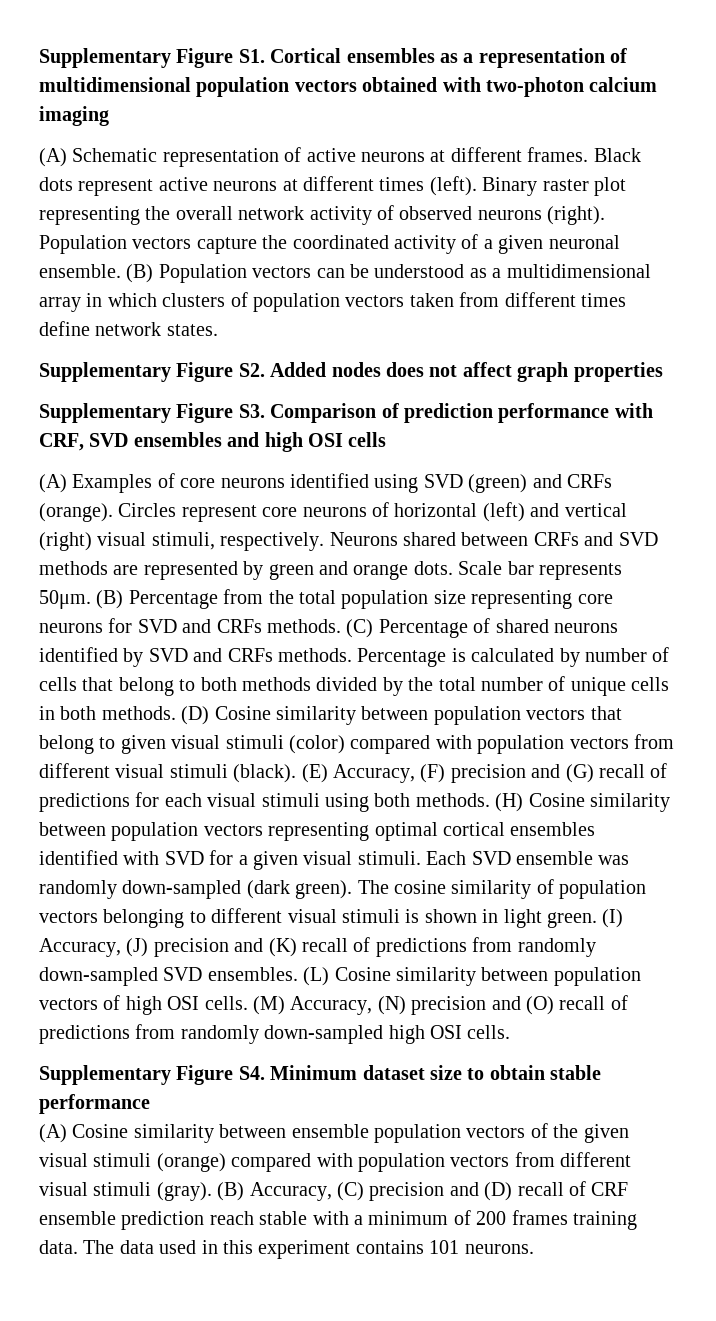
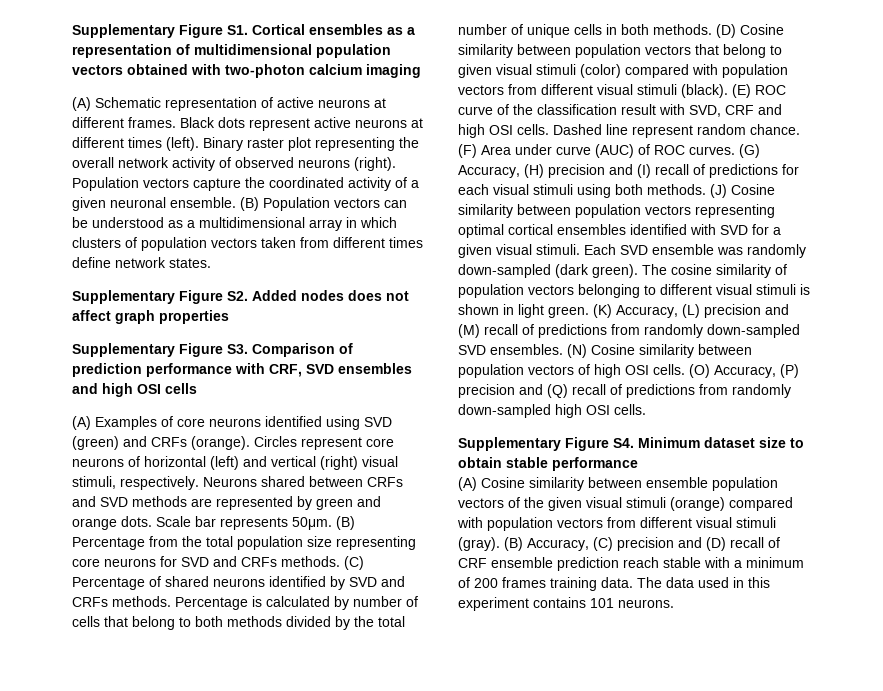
- (E) Accuracy, (F) precision and (G) recall of predictions for each visual stimuli using both methods.
+ (E) ROC curve of the classification result with SVD, CRF and high OSI cells. Dashed line represent random chance. (F) Area under curve (AUC) of ROC curves. (G) Accuracy, (H) precision and (I) recall of predictions for each visual stimuli using both methods.
- (H) Cosine similarity between population vectors representing optimal cortical ensembles identified with SVD for a given visual stimuli.
+ (J) Cosine similarity between population vectors representing optimal cortical ensembles identified with SVD for a given visual stimuli.
- (I) Accuracy, (J) precision and (K) recall of predictions from randomly down-sampled SVD ensembles.
+ (K) Accuracy, (L) precision and (M) recall of predictions from randomly down-sampled SVD ensembles.
- (L) Cosine similarity between population vectors of high OSI cells.
+ (N) Cosine similarity between population vectors of high OSI cells.
- (M) Accuracy, (N) precision and (O) recall of predictions from randomly down-sampled high OSI cells.
+ (O) Accuracy, (P) precision and (Q) recall of predictions from randomly down-sampled high OSI cells.

